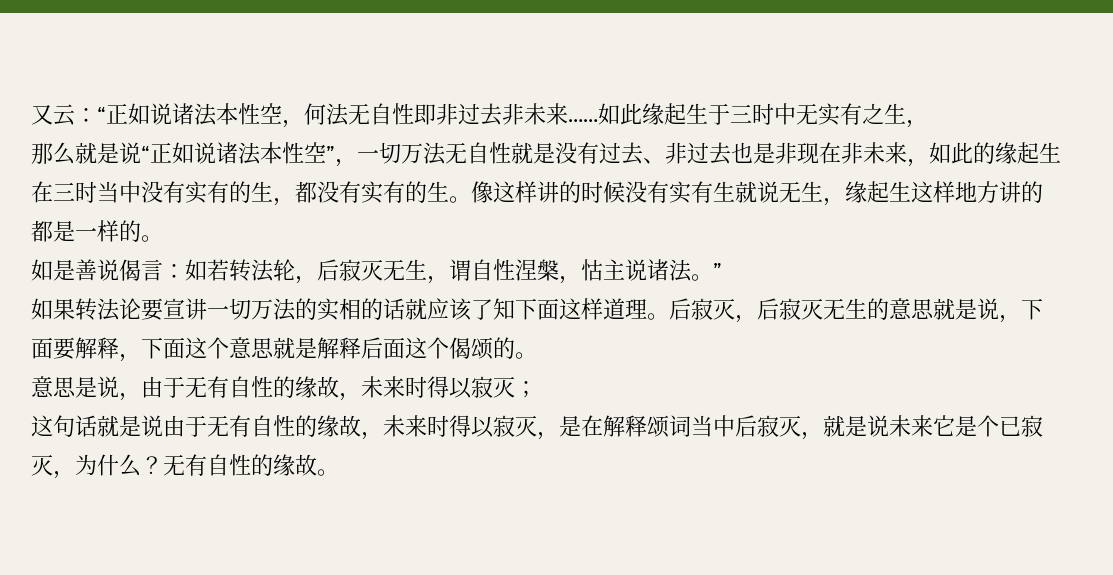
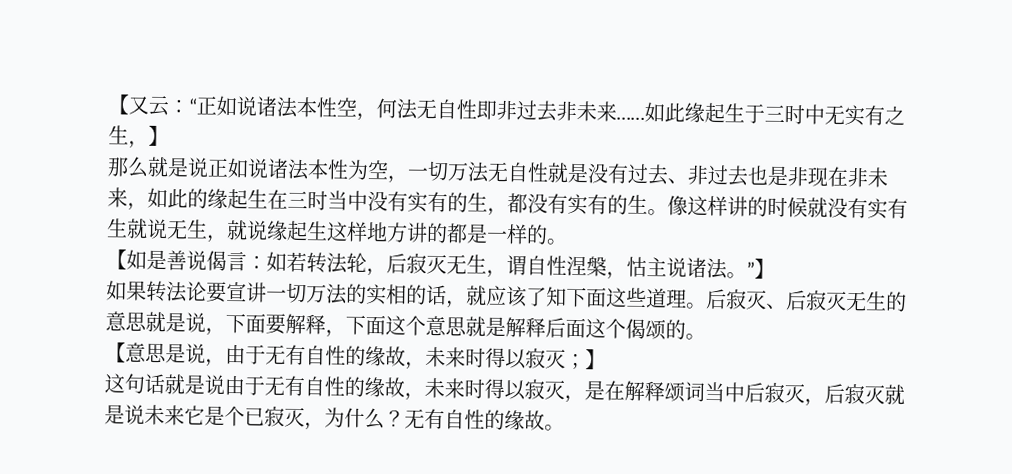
- 又云：“正如说诸法本性空，何法无自性即非过去非未来……
+ 【又云：“正如说诸法本性空，何法无自性即非过去非未来……
- 如此缘起生于三时中无实有之生，
+ 如此缘起生于三时中无实有之生，】
- 那么就是说“正如说诸法本性空”，一切万法无自性就是没有过去、非过去也是非现在非未来，如此的缘起生在三时当中没有实有的生，都没有实有的生。
+ 那么就是说正如说诸法本性为空，一切万法无自性就是没有过去、非过去也是非现在非未来，如此的缘起生在三时当中没有实有的生，都没有实有的生。
- 像这样讲的时候没有实有生就说无生，缘起生这样地方讲的都是一样的。
+ 像这样讲的时候就没有实有生就说无生，就说缘起生这样地方讲的都是一样的。
- 如是善说偈言：如若转法轮，后寂灭无生，谓自性涅槃，怙主说诸法。”
+ 【如是善说偈言：如若转法轮，后寂灭无生，谓自性涅槃，怙主说诸法。”】
- 如果转法论要宣讲一切万法的实相的话就应该了知下面这样道理。
+ 如果转法论要宣讲一切万法的实相的话，就应该了知下面这些道理。
- 后寂灭，后寂灭无生的意思就是说，下面要解释，下面这个意思就是解释后面这个偈颂的。
+ 后寂灭、后寂灭无生的意思就是说，下面要解释，下面这个意思就是解释后面这个偈颂的。
- 意思是说，由于无有自性的缘故，未来时得以寂灭；
+ 【意思是说，由于无有自性的缘故，未来时得以寂灭；】
- 这句话就是说由于无有自性的缘故，未来时得以寂灭，是在解释颂词当中后寂灭，就是说未来它是个已寂灭，为什么？
+ 这句话就是说由于无有自性的缘故，未来时得以寂灭，是在解释颂词当中后寂灭，后寂灭就是说未来它是个已寂灭，为什么？

